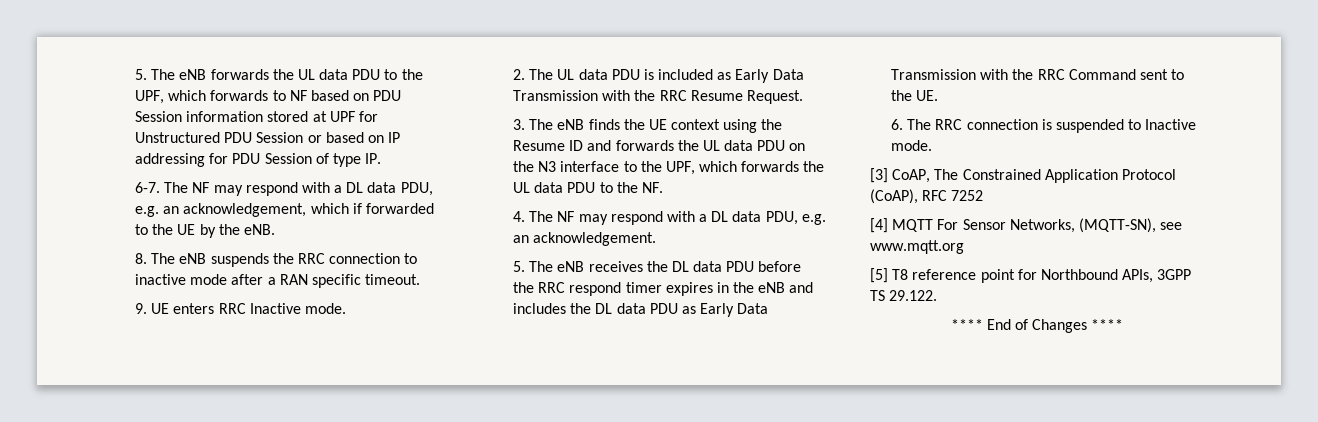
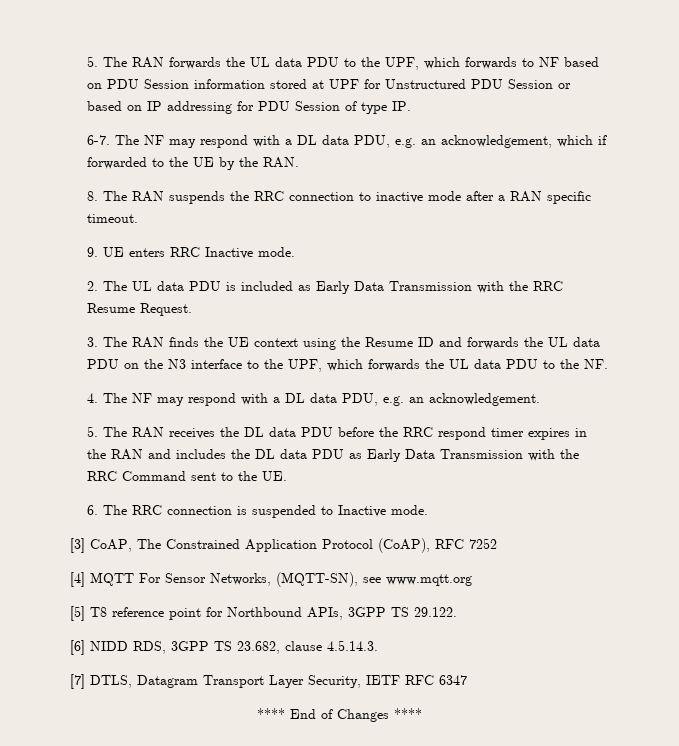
- 5. The eNB forwards the UL data PDU to the UPF, which forwards to NF based on PDU Session information stored at UPF for Unstructured PDU Session or based on IP addressing for PDU Session of type IP.
+ 5. The RAN forwards the UL data PDU to the UPF, which forwards to NF based on PDU Session information stored at UPF for Unstructured PDU Session or based on IP addressing for PDU Session of type IP.
- The NF may respond with a DL data PDU, e.g. an acknowledgement, which if forwarded to the UE by the eNB.
+ The NF may respond with a DL data PDU, e.g. an acknowledgement, which if forwarded to the UE by the RAN.
- 8. The eNB suspends the RRC connection to inactive mode after a RAN specific timeout.
+ 8. The RAN suspends the RRC connection to inactive mode after a RAN specific timeout.
- 3. The eNB finds the UE context using the Resume ID and forwards the UL data PDU on the N3 interface to the UPF, which forwards the UL data PDU to the NF.
+ 3. The RAN finds the UE context using the Resume ID and forwards the UL data PDU on the N3 interface to the UPF, which forwards the UL data PDU to the NF.
- 5. The eNB receives the DL data PDU before the RRC respond timer expires in the eNB and includes the DL data PDU as Early Data Transmission with the RRC Command sent to the UE.
+ 5. The RAN receives the DL data PDU before the RRC respond timer expires in the RAN and includes the DL data PDU as Early Data Transmission with the RRC Command sent to the UE.
+ [6] NIDD RDS, 3GPP TS 23.682, clause 4.5.14.3.
+ [7] DTLS, Datagram Transport Layer Security, IETF RFC 6347

